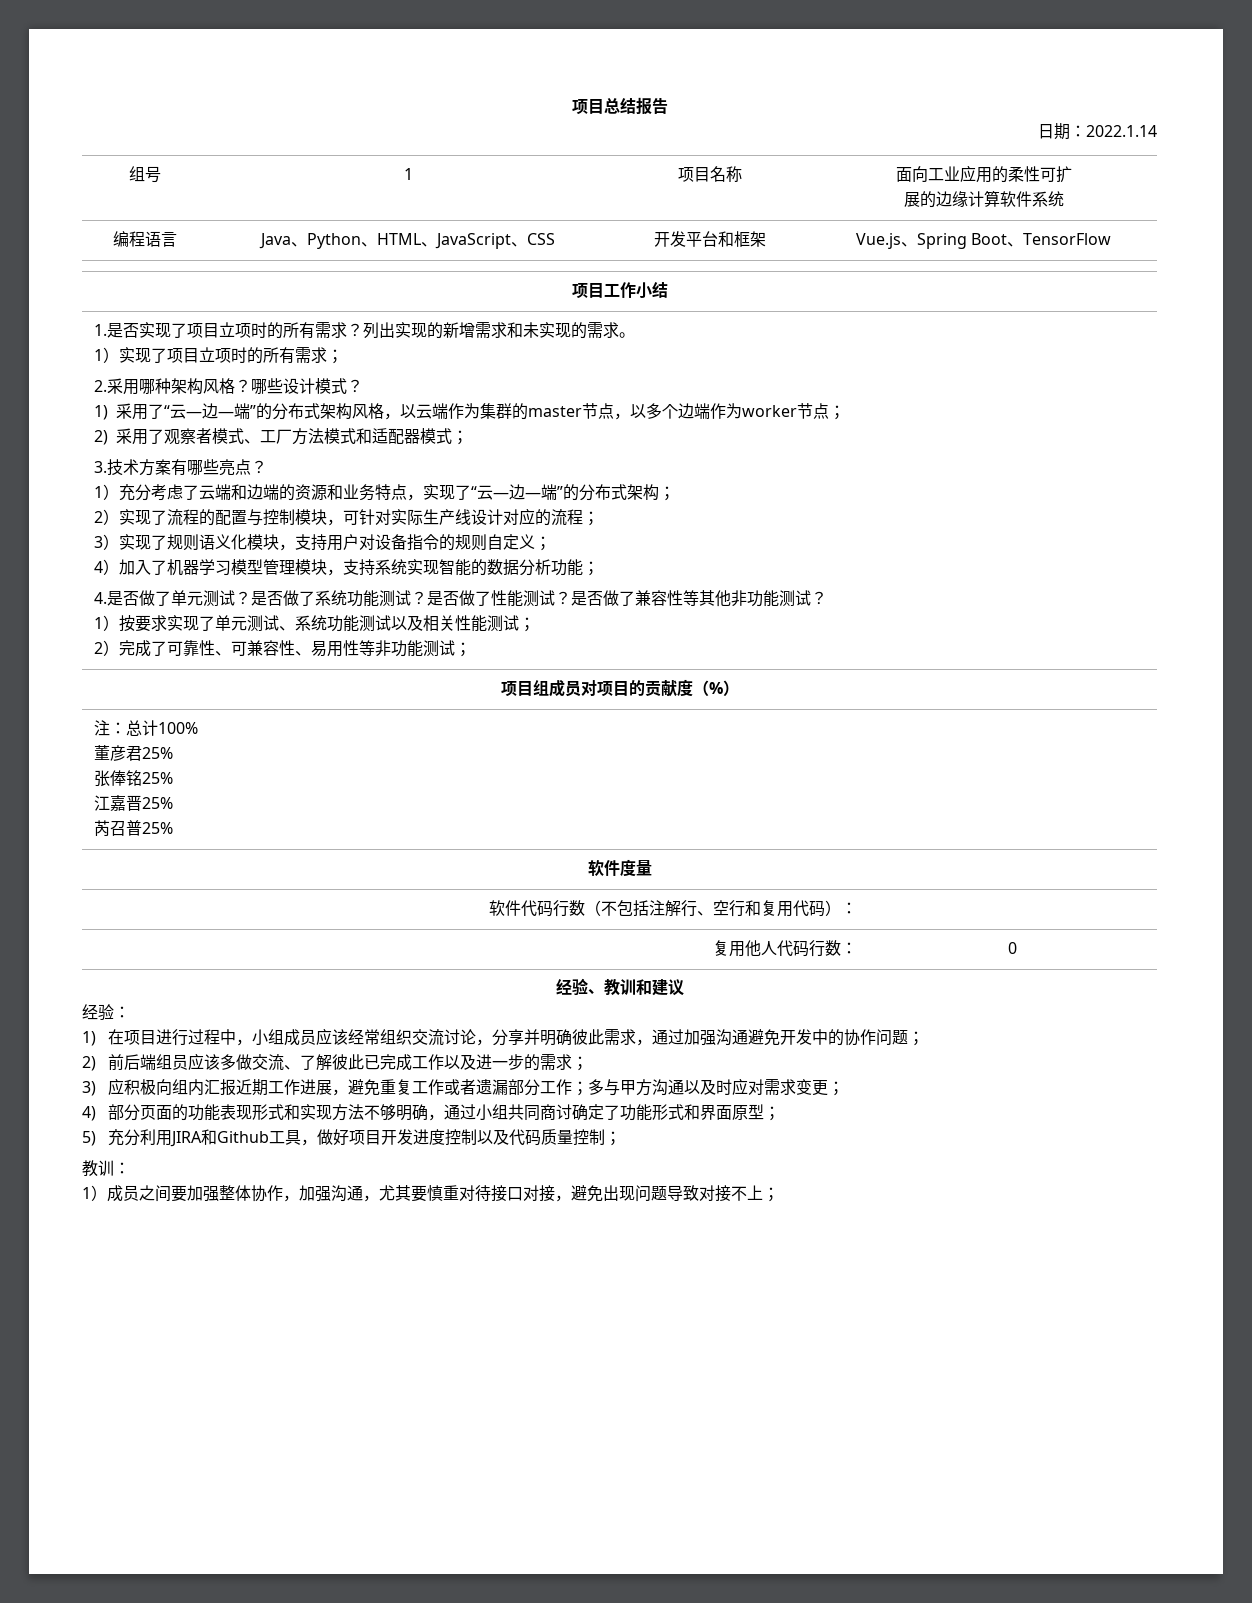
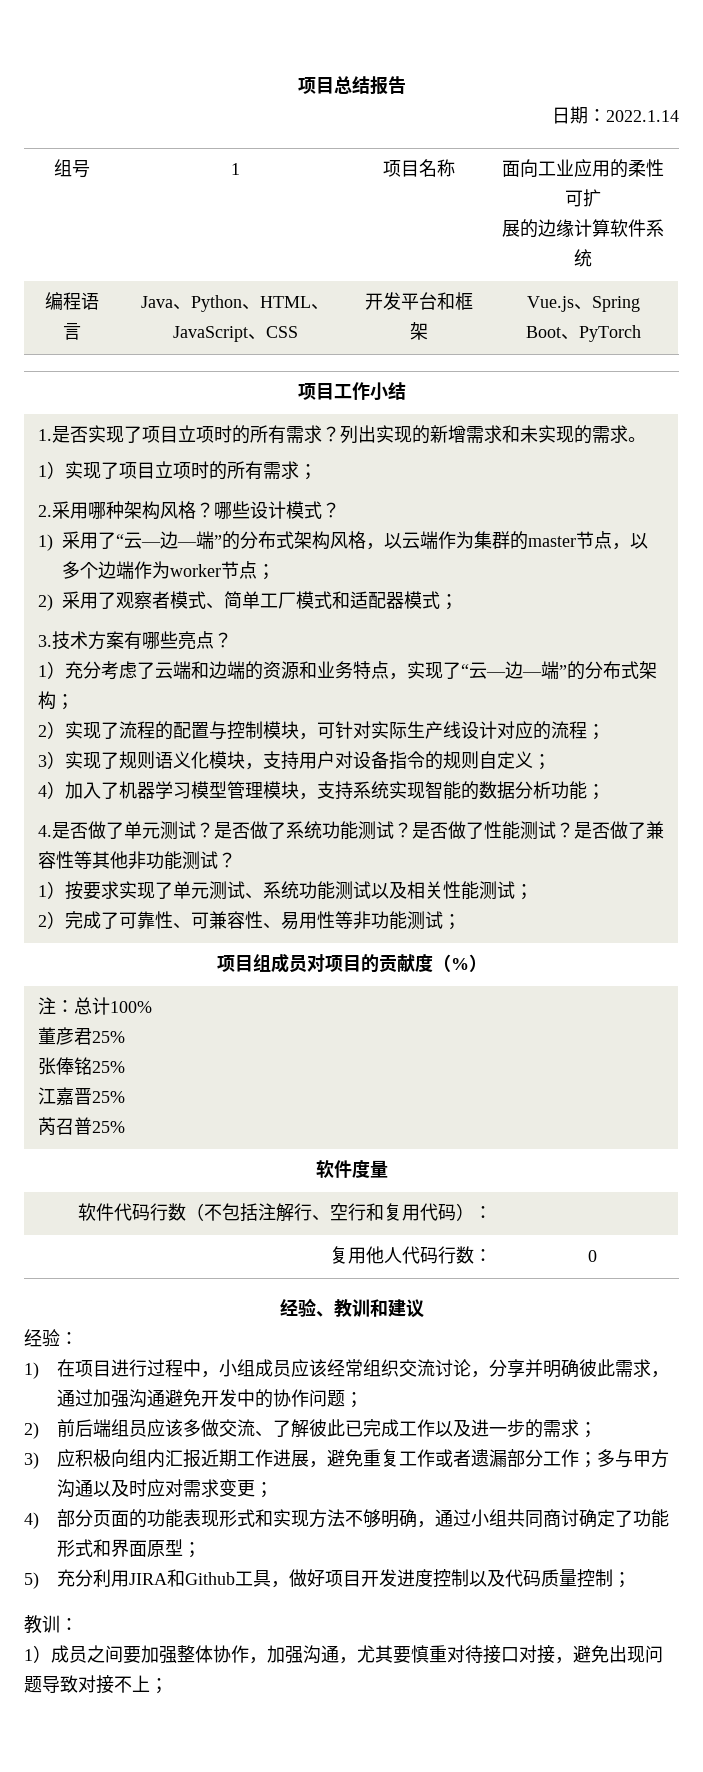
- 编程语言 | Java、Python、HTML、JavaScript、CSS | 开发平台和框架 | Vue.js、Spring Boot、TensorFlow
+ 编程语言 | Java、Python、HTML、JavaScript、CSS | 开发平台和框架 | Vue.js、Spring Boot、PyTorch
- 2)采用了观察者模式、工厂方法模式和适配器模式；
+ 2)采用了观察者模式、简单工厂模式和适配器模式；

